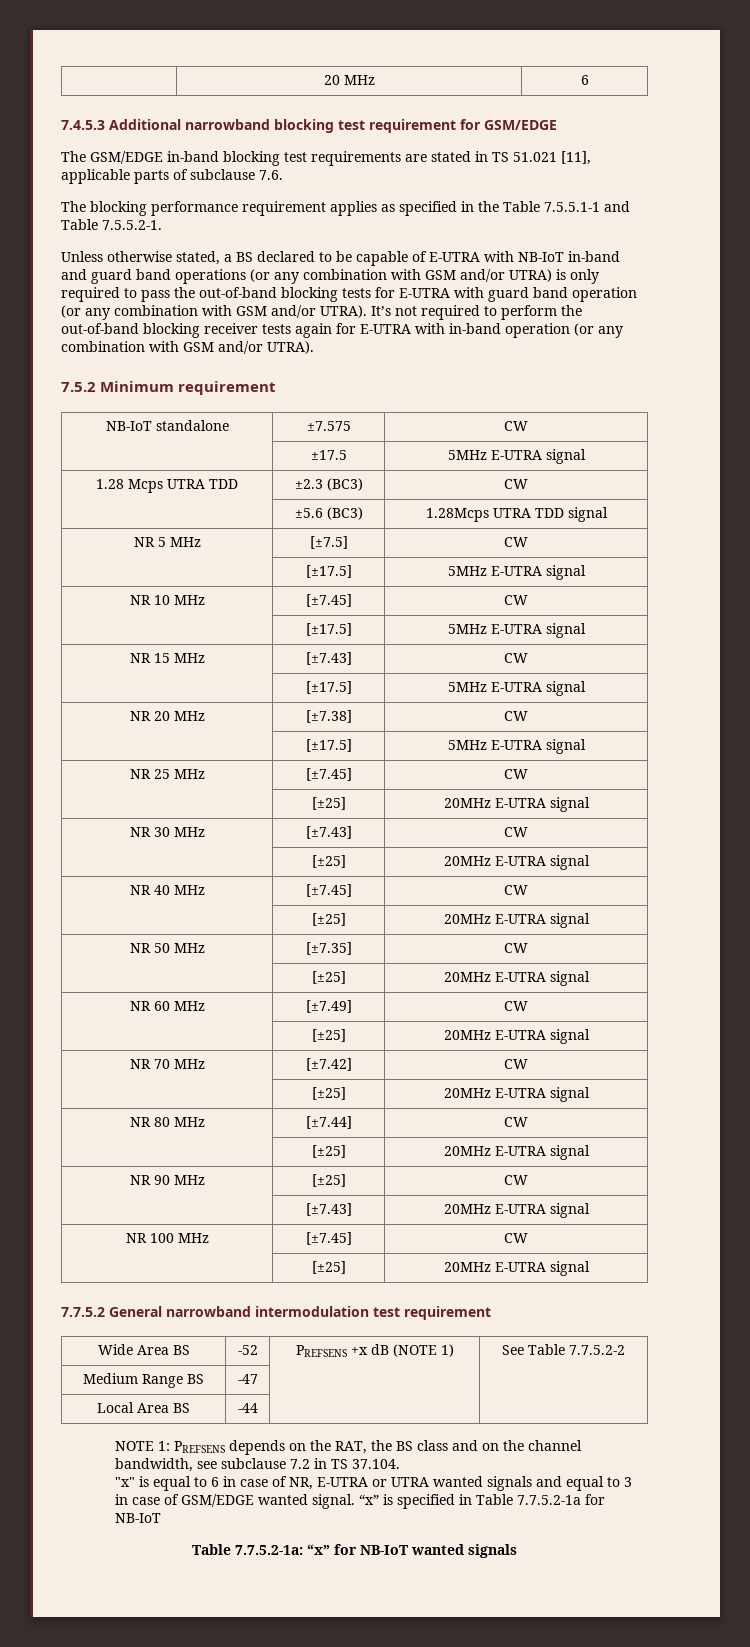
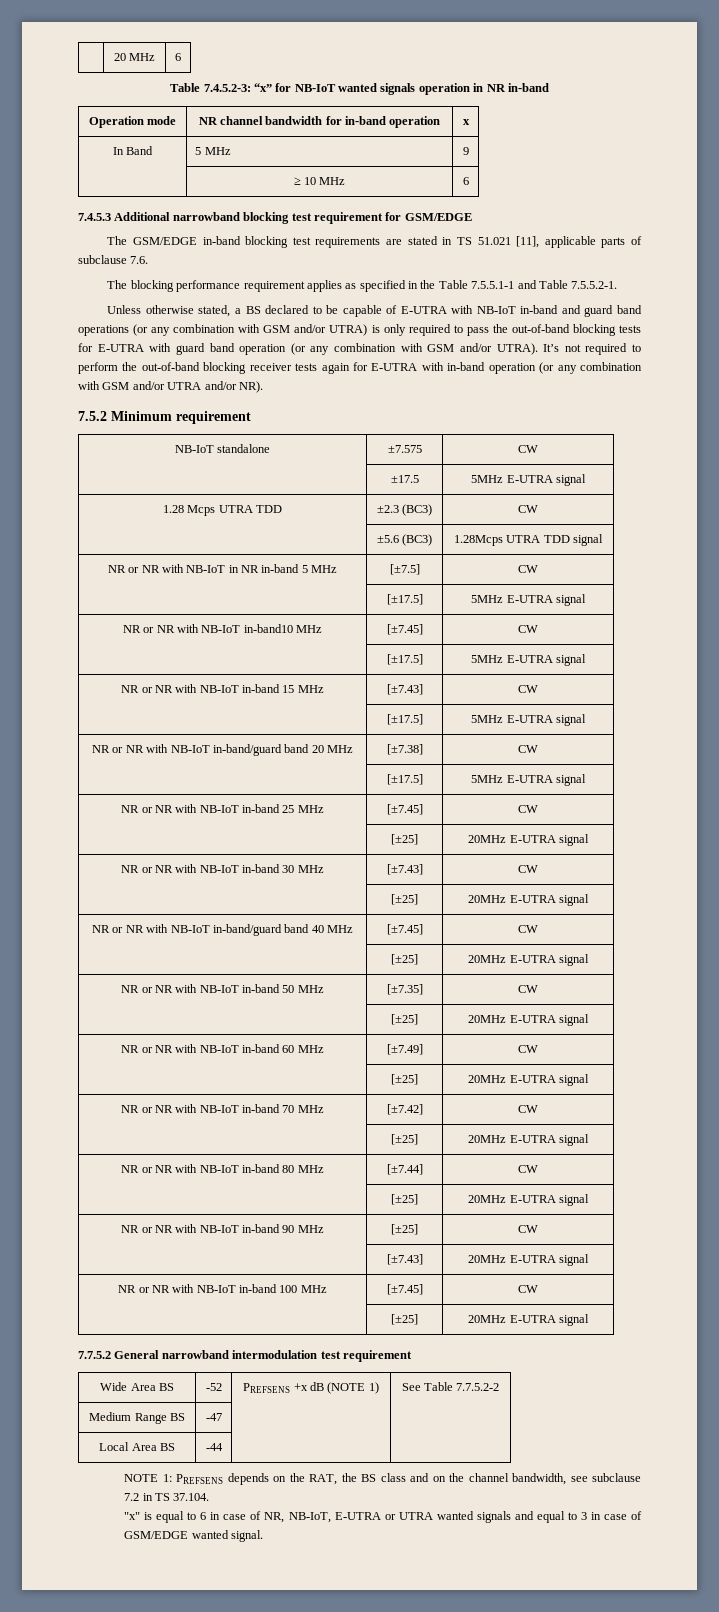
+ Table 7.4.5.2-3: “x” for NB-IoT wanted signals operation in NR in-band
+ Operation mode | NR channel bandwidth for in-band operation | x
+ In Band | 5 MHz | 9
+ | ≥ 10 MHz | 6
- It’s not required to perform the out-of-band blocking receiver tests again for E-UTRA with in-band operation (or any combination with GSM and/or UTRA).
+ It’s not required to perform the out-of-band blocking receiver tests again for E-UTRA with in-band operation (or any combination with GSM and/or UTRA and/or NR).
- NR 5 MHz | [±7.5] | CW
+ NR or NR with NB-IoT in NR in-band 5 MHz | [±7.5] | CW
- NR 10 MHz | [±7.45] | CW
+ NR or NR with NB-IoT in-band10 MHz | [±7.45] | CW
- NR 15 MHz | [±7.43] | CW
+ NR or NR with NB-IoT in-band 15 MHz | [±7.43] | CW
- NR 20 MHz | [±7.38] | CW
+ NR or NR with NB-IoT in-band/guard band 20 MHz | [±7.38] | CW
- NR 25 MHz | [±7.45] | CW
+ NR or NR with NB-IoT in-band 25 MHz | [±7.45] | CW
- NR 30 MHz | [±7.43] | CW
+ NR or NR with NB-IoT in-band 30 MHz | [±7.43] | CW
- NR 40 MHz | [±7.45] | CW
+ NR or NR with NB-IoT in-band/guard band 40 MHz | [±7.45] | CW
- NR 50 MHz | [±7.35] | CW
+ NR or NR with NB-IoT in-band 50 MHz | [±7.35] | CW
- NR 60 MHz | [±7.49] | CW
+ NR or NR with NB-IoT in-band 60 MHz | [±7.49] | CW
- NR 70 MHz | [±7.42] | CW
+ NR or NR with NB-IoT in-band 70 MHz | [±7.42] | CW
- NR 80 MHz | [±7.44] | CW
+ NR or NR with NB-IoT in-band 80 MHz | [±7.44] | CW
- NR 90 MHz | [±25] | CW
+ NR or NR with NB-IoT in-band 90 MHz | [±25] | CW
- NR 100 MHz | [±7.45] | CW
+ NR or NR with NB-IoT in-band 100 MHz | [±7.45] | CW
- "x" is equal to 6 in case of NR, E-UTRA or UTRA wanted signals and equal to 3 in case of GSM/EDGE wanted signal. “x” is specified in Table 7.7.5.2-1a for NB-IoT
- Table 7.7.5.2-1a: “x” for NB-IoT wanted signals
+ "x" is equal to 6 in case of NR, NB-IoT, E-UTRA or UTRA wanted signals and equal to 3 in case of GSM/EDGE wanted signal.

